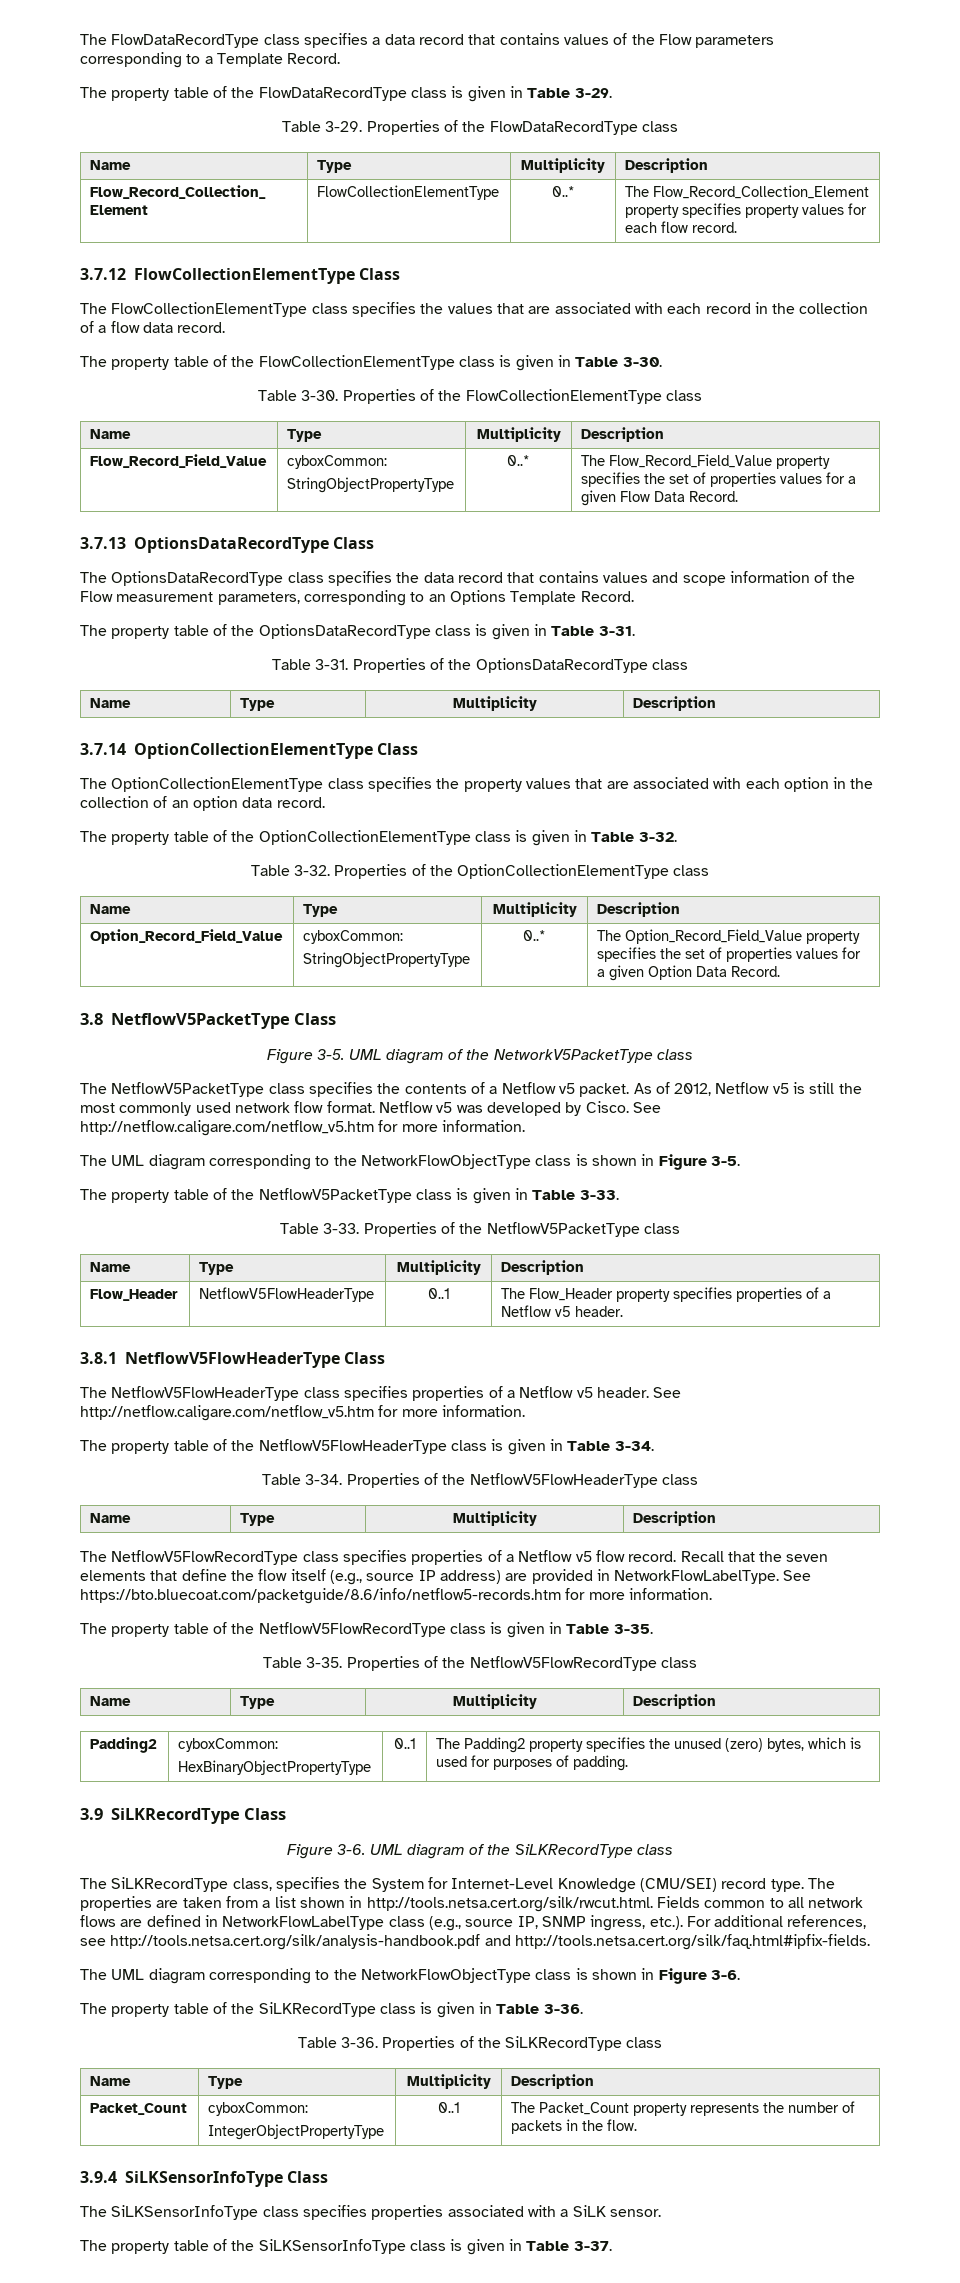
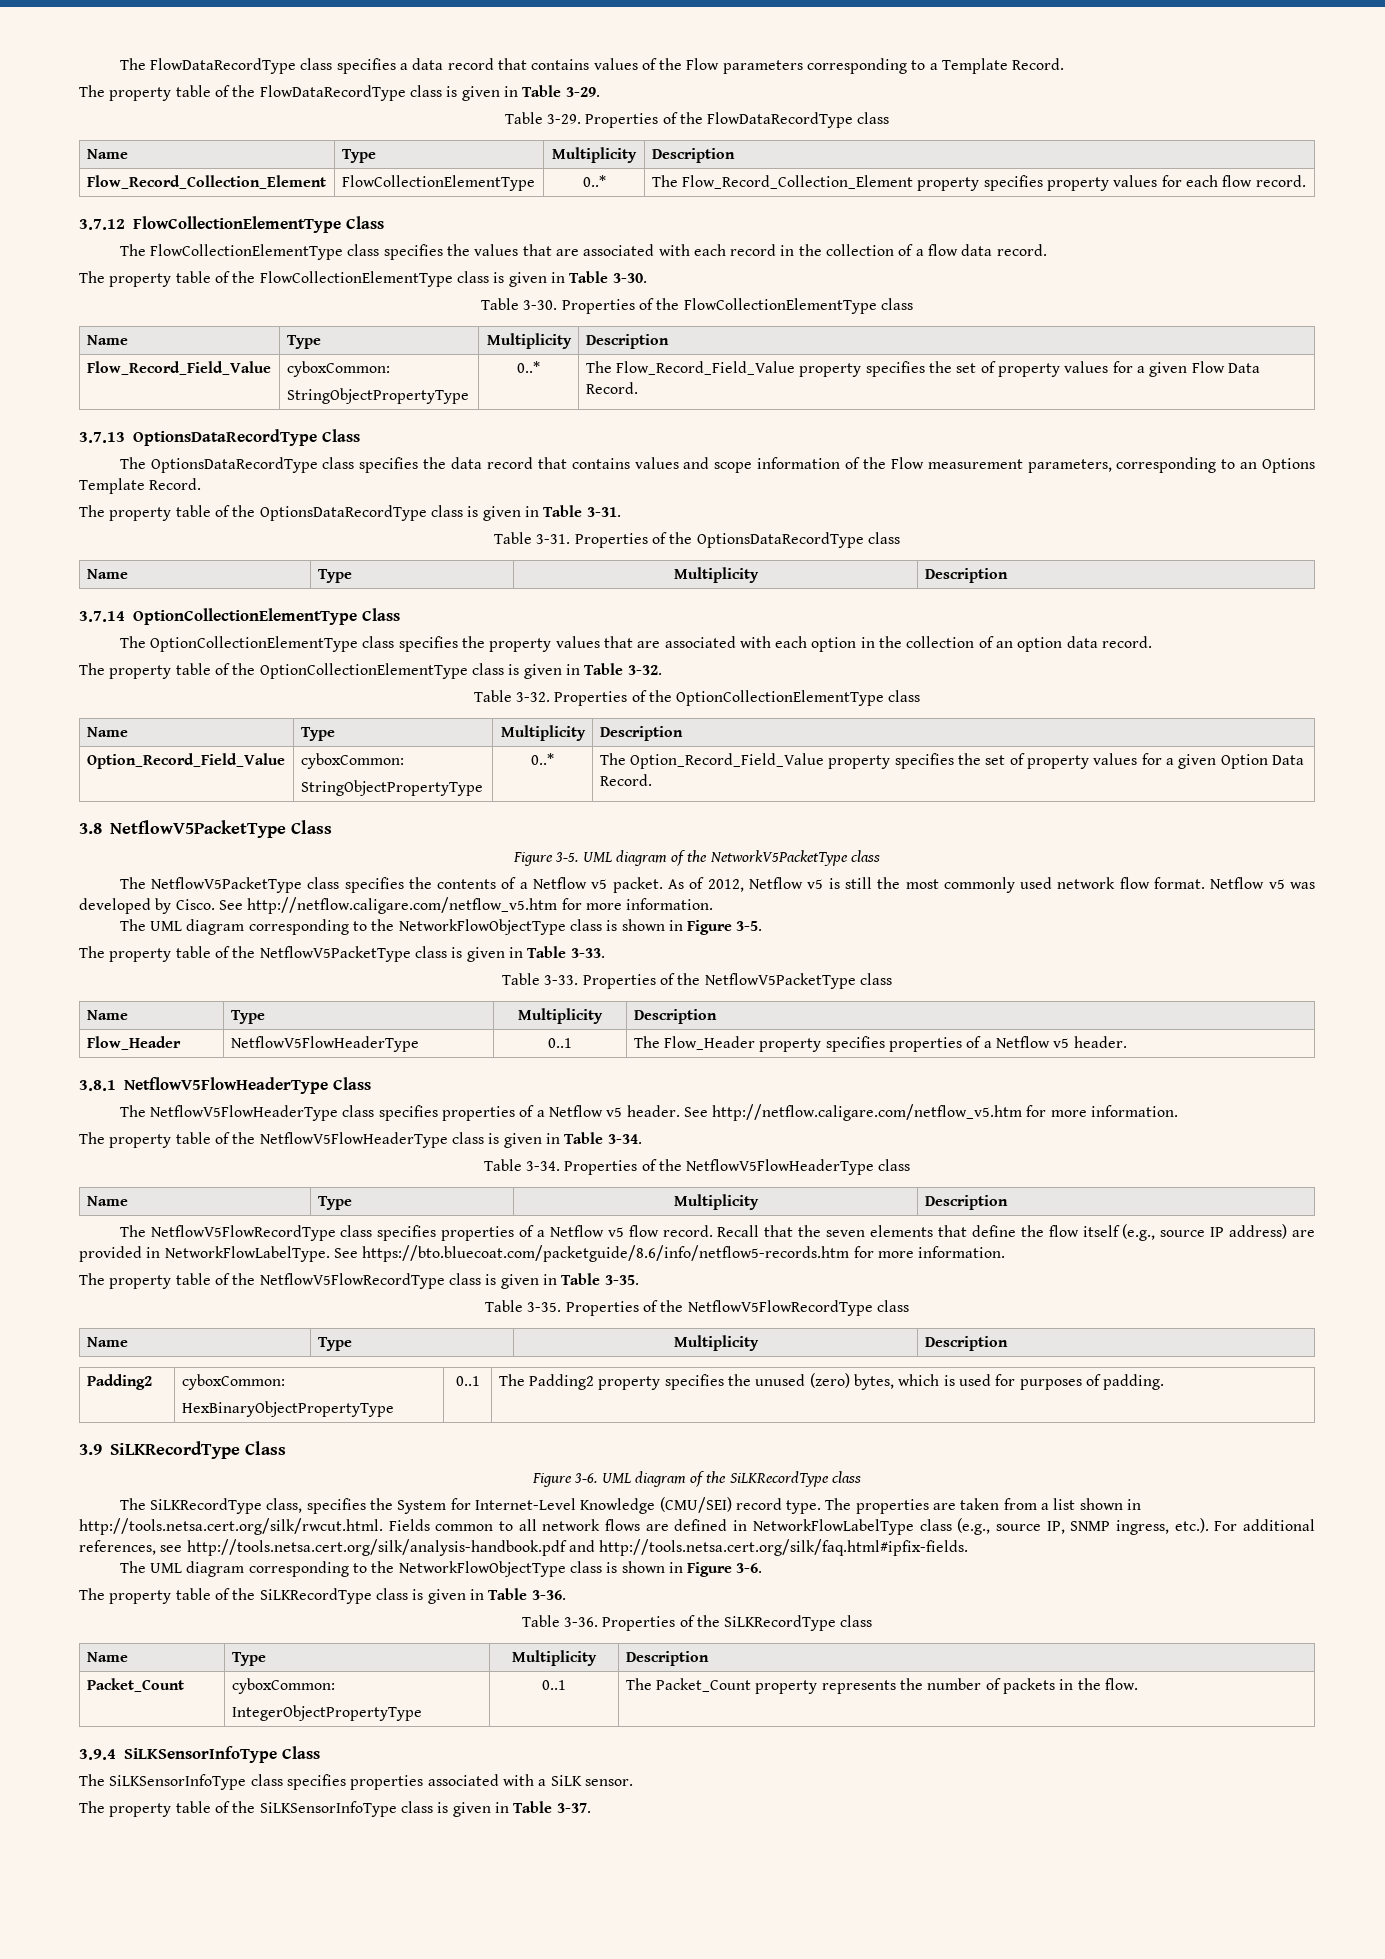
  Flow_Record_Field_Value | cyboxCommon:
- StringObjectPropertyType | 0..* | The Flow_Record_Field_Value property specifies the set of properties values for a given Flow Data Record.
+ StringObjectPropertyType | 0..* | The Flow_Record_Field_Value property specifies the set of property values for a given Flow Data Record.
  Option_Record_Field_Value | cyboxCommon:
- StringObjectPropertyType | 0..* | The Option_Record_Field_Value property specifies the set of properties values for a given Option Data Record.
+ StringObjectPropertyType | 0..* | The Option_Record_Field_Value property specifies the set of property values for a given Option Data Record.

